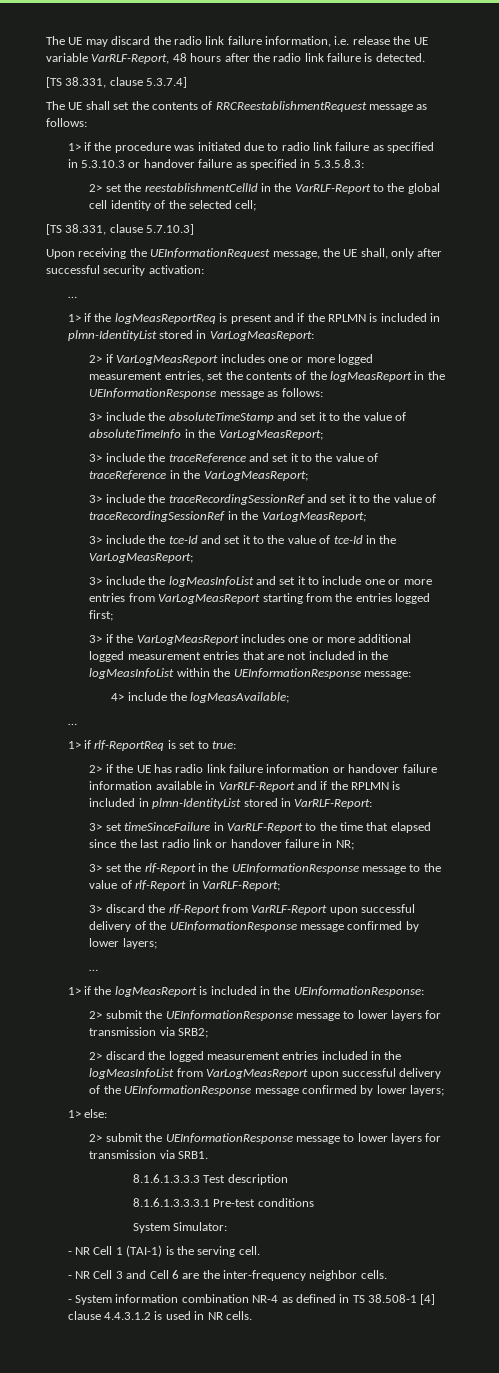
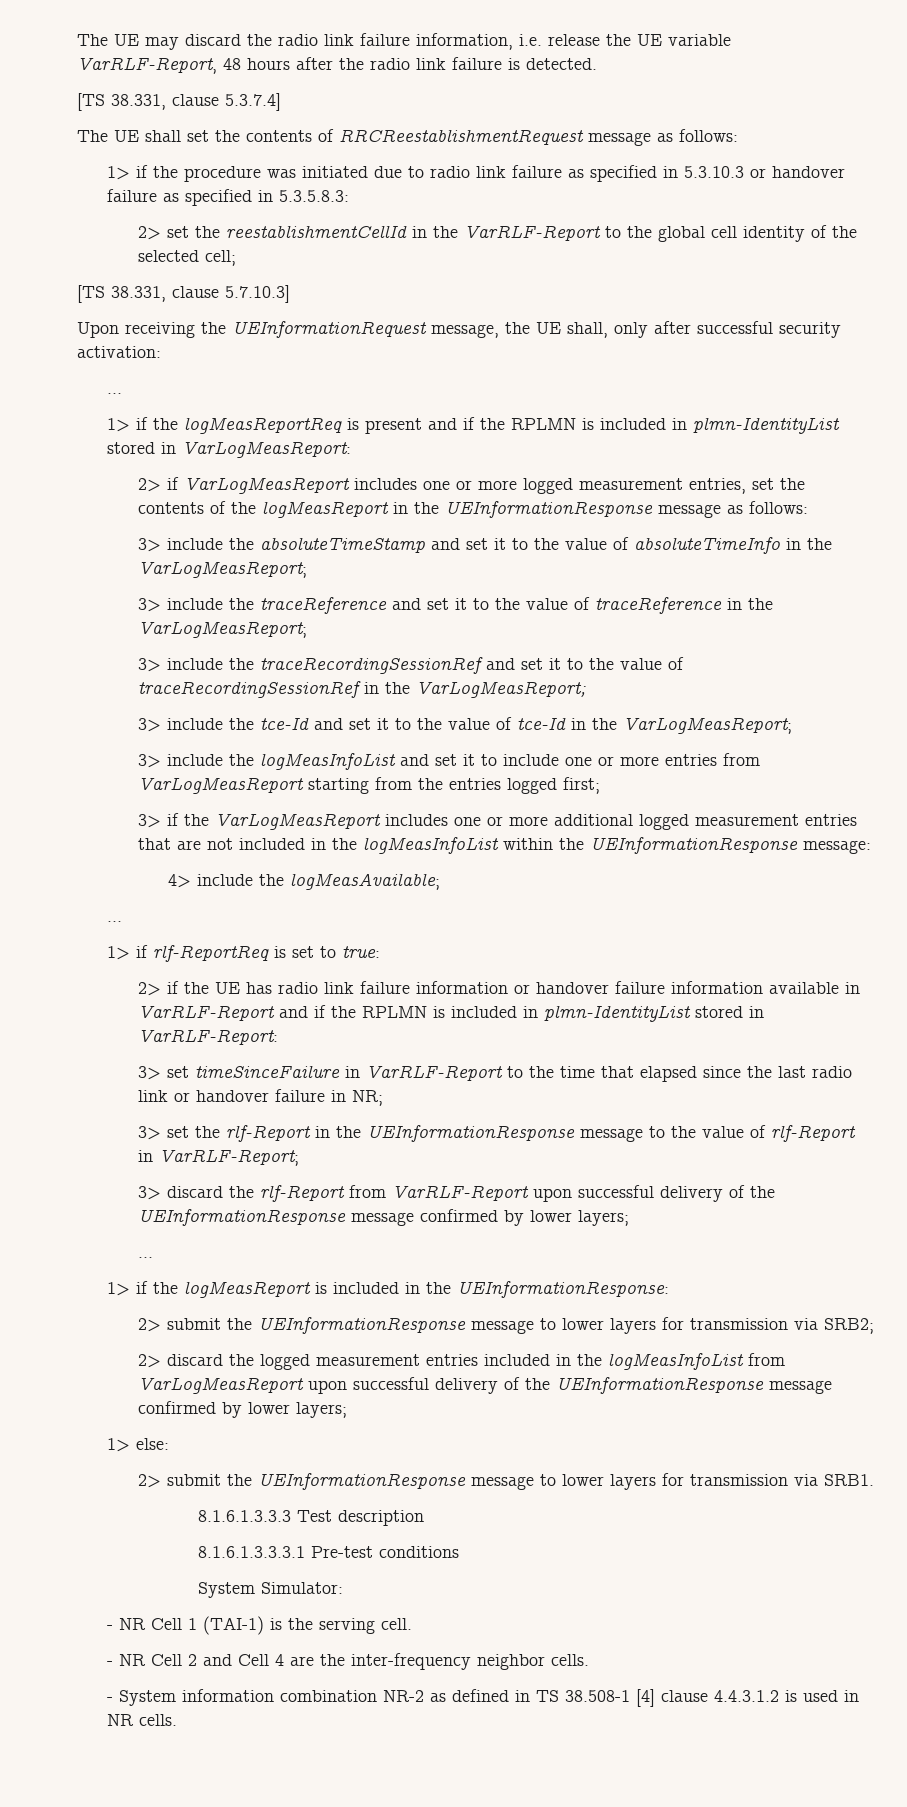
- - NR Cell 3 and Cell 6 are the inter-frequency neighbor cells.
+ - NR Cell 2 and Cell 4 are the inter-frequency neighbor cells.
- - System information combination NR-4 as defined in TS 38.508-1 [4] clause 4.4.3.1.2 is used in NR cells.
+ - System information combination NR-2 as defined in TS 38.508-1 [4] clause 4.4.3.1.2 is used in NR cells.

